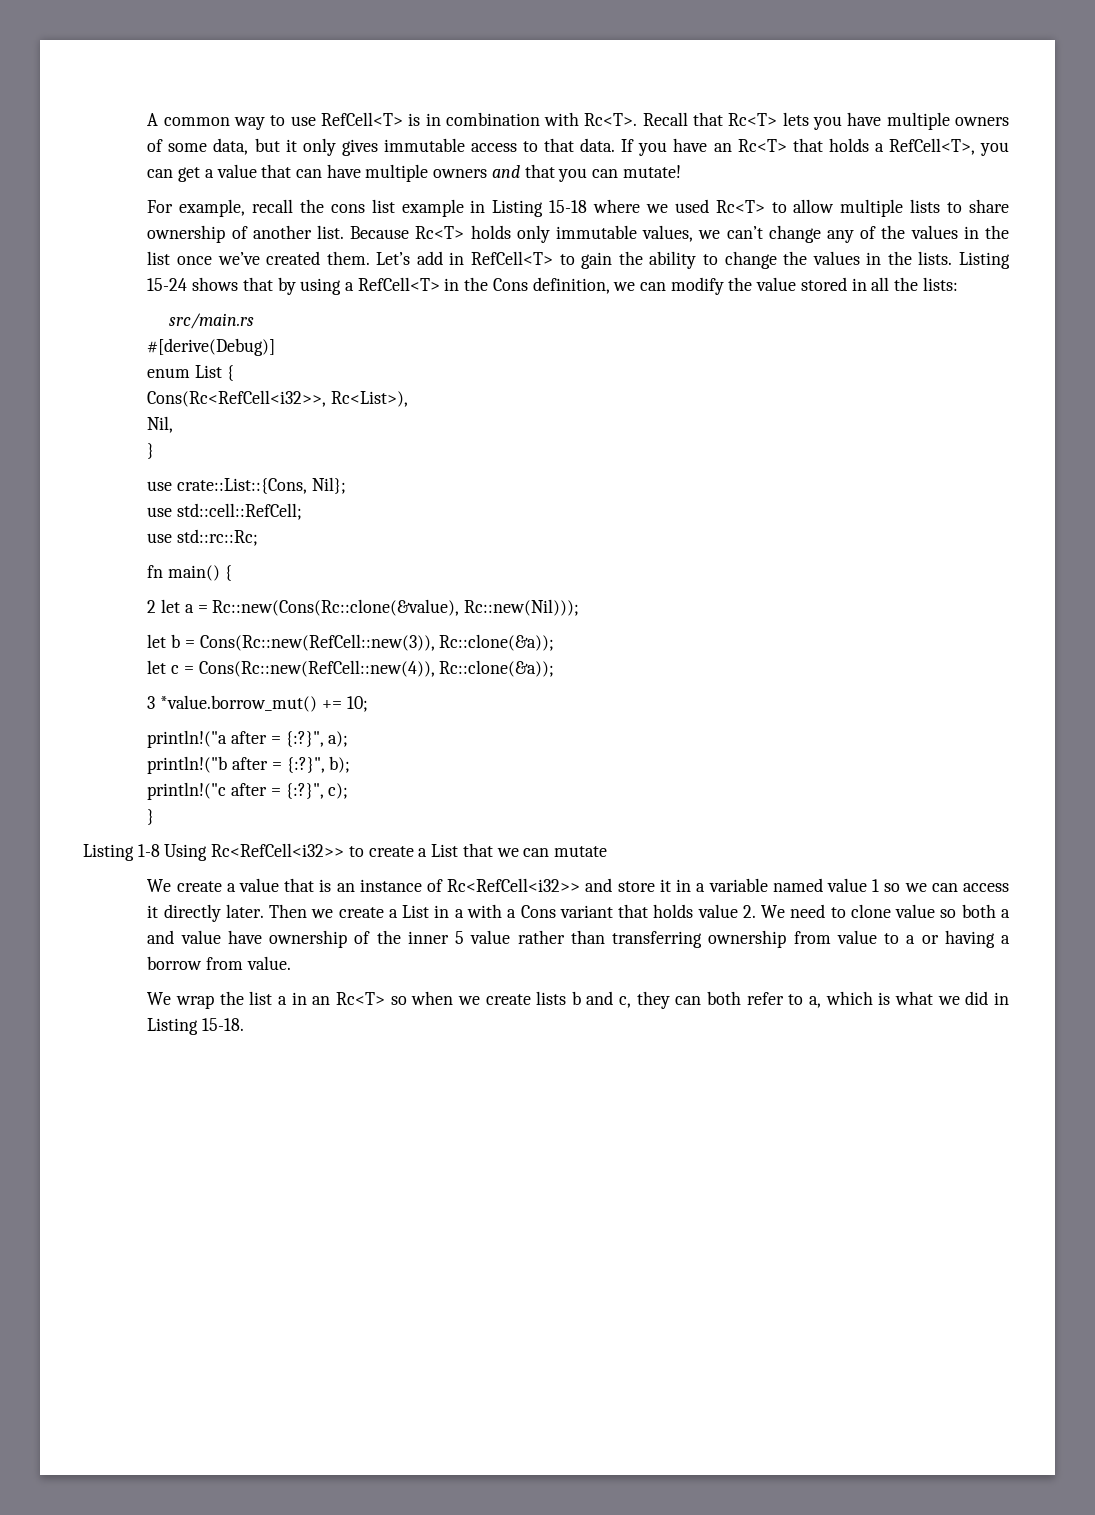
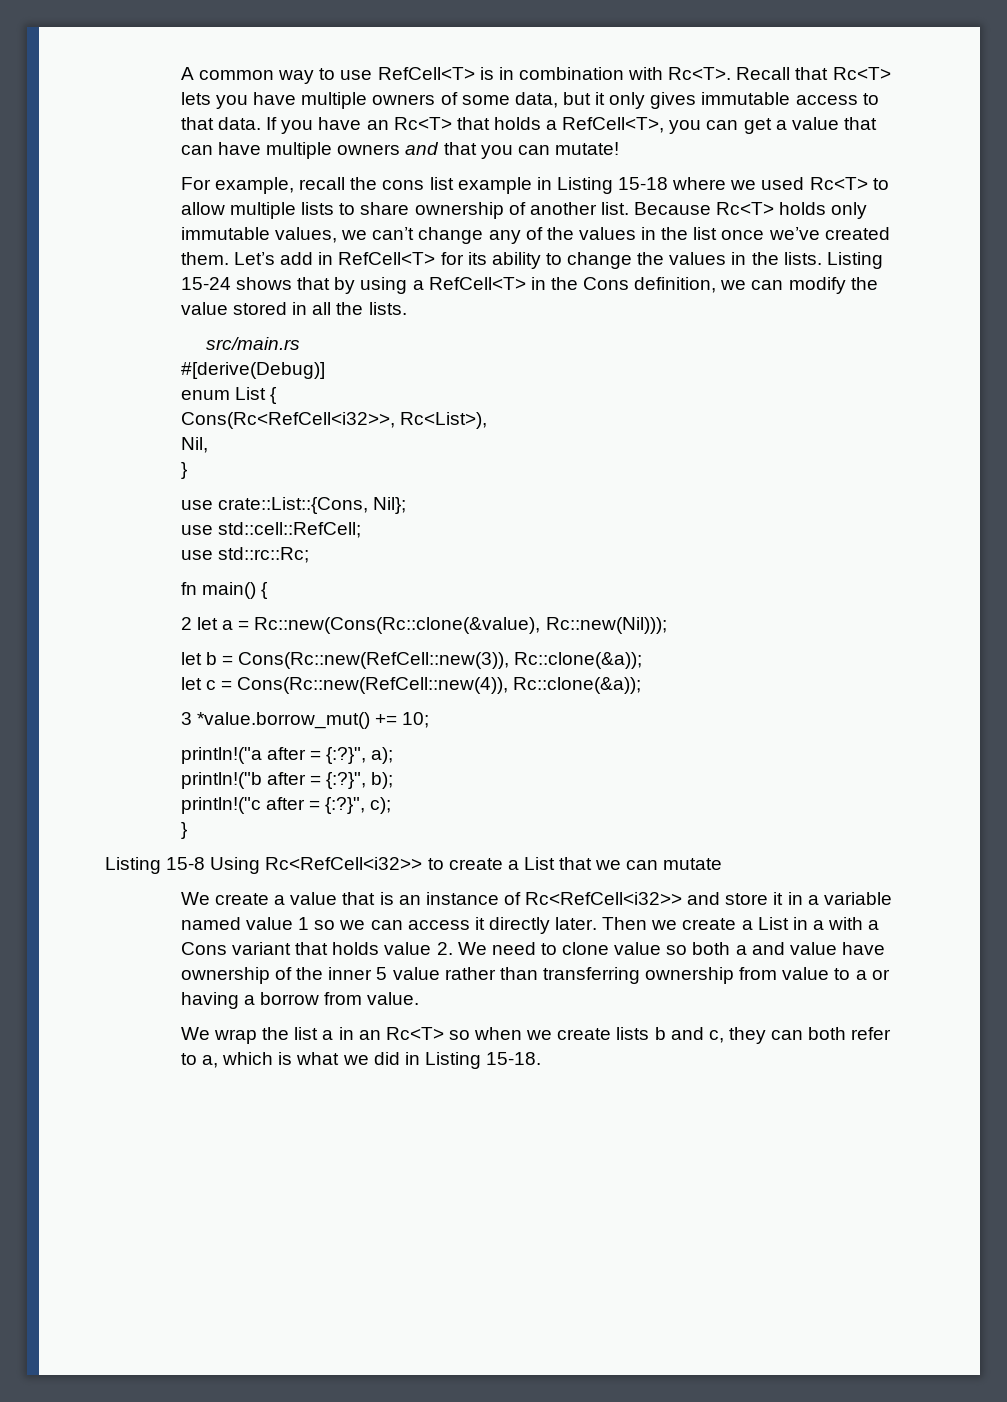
- Let’s add in RefCell<T> to gain the ability to change the values in the lists.
+ Let’s add in RefCell<T> for its ability to change the values in the lists.
- Listing 15-24 shows that by using a RefCell<T> in the Cons definition, we can modify the value stored in all the lists:
+ Listing 15-24 shows that by using a RefCell<T> in the Cons definition, we can modify the value stored in all the lists.
- Listing 1-8 Using Rc<RefCell<i32>> to create a List that we can mutate
+ Listing 15-8 Using Rc<RefCell<i32>> to create a List that we can mutate

